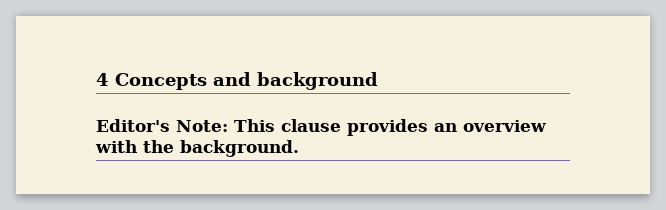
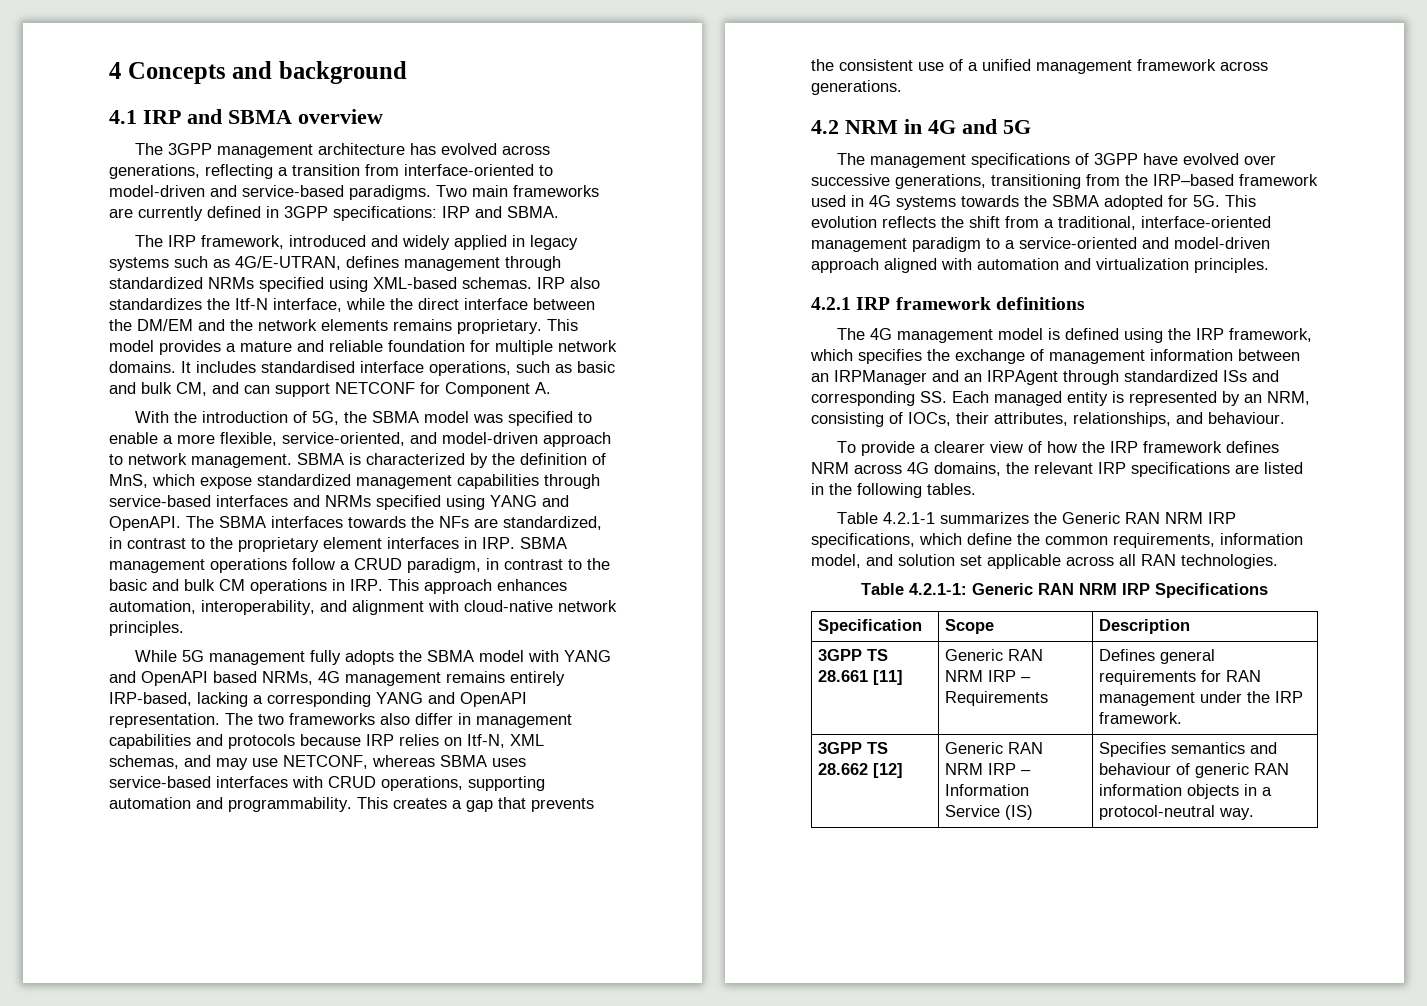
- Editor's Note: This clause provides an overview with the background.
+ 4.1 IRP and SBMA overview
+ The 3GPP management architecture has evolved across generations, reflecting a transition from interface-oriented to model-driven and service-based paradigms. Two main frameworks are currently defined in 3GPP specifications: IRP and SBMA.
+ The IRP framework, introduced and widely applied in legacy systems such as 4G/E-UTRAN, defines management through standardized NRMs specified using XML-based schemas. IRP also standardizes the Itf-N interface, while the direct interface between the DM/EM and the network elements remains proprietary. This model provides a mature and reliable foundation for multiple network domains. It includes standardised interface operations, such as basic and bulk CM, and can support NETCONF for Component A.
+ With the introduction of 5G, the SBMA model was specified to enable a more flexible, service-oriented, and model-driven approach to network management. SBMA is characterized by the definition of MnS, which expose standardized management capabilities through service-based interfaces and NRMs specified using YANG and OpenAPI. The SBMA interfaces towards the NFs are standardized, in contrast to the proprietary element interfaces in IRP. SBMA management operations follow a CRUD paradigm, in contrast to the basic and bulk CM operations in IRP. This approach enhances automation, interoperability, and alignment with cloud-native network principles.
+ While 5G management fully adopts the SBMA model with YANG and OpenAPI based NRMs, 4G management remains entirely IRP-based, lacking a corresponding YANG and OpenAPI representation. The two frameworks also differ in management capabilities and protocols because IRP relies on Itf-N, XML schemas, and may use NETCONF, whereas SBMA uses service-based interfaces with CRUD operations, supporting automation and programmability. This creates a gap that prevents the consistent use of a unified management framework across generations.
+ 4.2 NRM in 4G and 5G
+ The management specifications of 3GPP have evolved over successive generations, transitioning from the IRP–based framework used in 4G systems towards the SBMA adopted for 5G. This evolution reflects the shift from a traditional, interface-oriented management paradigm to a service-oriented and model-driven approach aligned with automation and virtualization principles.
+ 4.2.1 IRP framework definitions
+ The 4G management model is defined using the IRP framework, which specifies the exchange of management information between an IRPManager and an IRPAgent through standardized ISs and corresponding SS. Each managed entity is represented by an NRM, consisting of IOCs, their attributes, relationships, and behaviour.
+ To provide a clearer view of how the IRP framework defines NRM across 4G domains, the relevant IRP specifications are listed in the following tables.
+ Table 4.2.1-1 summarizes the Generic RAN NRM IRP specifications, which define the common requirements, information model, and solution set applicable across all RAN technologies.
+ Table 4.2.1-1: Generic RAN NRM IRP Specifications
+ Specification | Scope | Description
+ 3GPP TS 28.661 [11] | Generic RAN NRM IRP – Requirements | Defines general requirements for RAN management under the IRP framework.
+ 3GPP TS 28.662 [12] | Generic RAN NRM IRP – Information Service (IS) | Specifies semantics and behaviour of generic RAN information objects in a protocol-neutral way.

